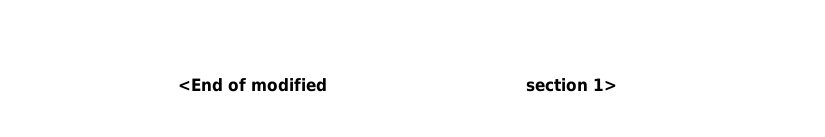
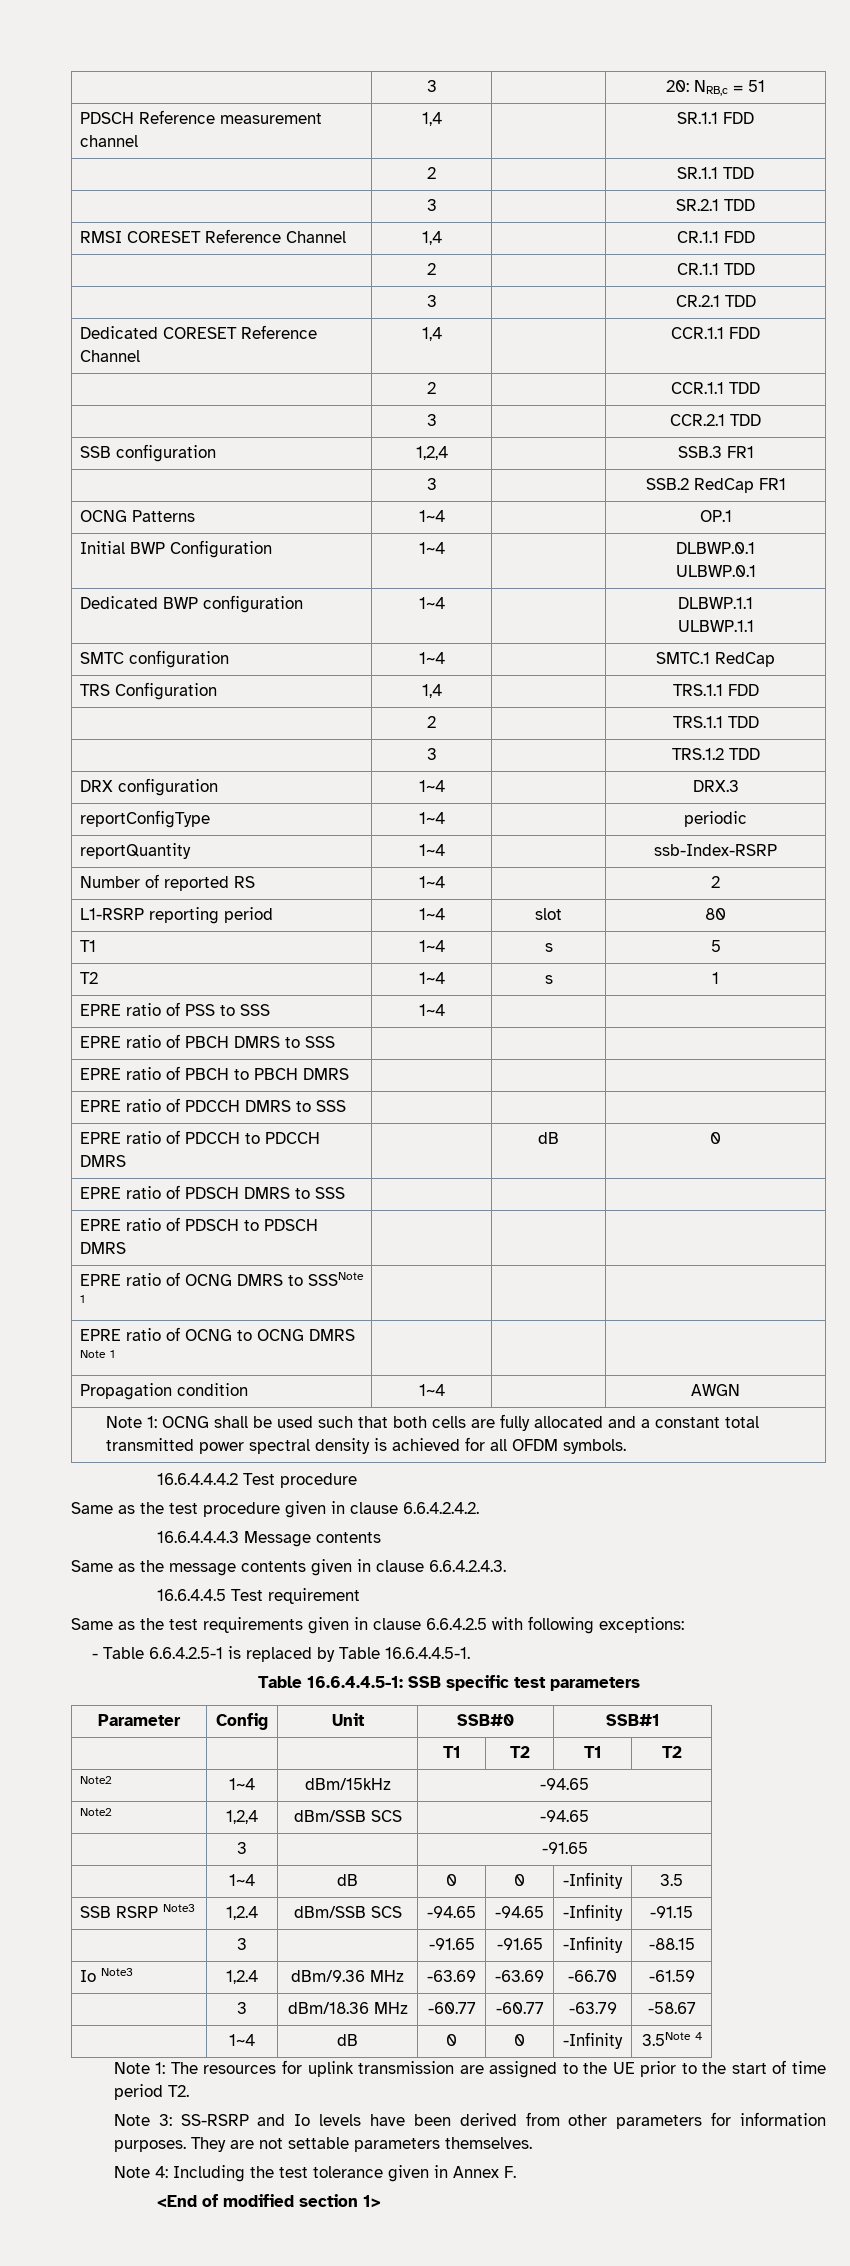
+ | 3 | | 20: NRB,c = 51
+ PDSCH Reference measurement channel | 1,4 | | SR.1.1 FDD
+ | 2 | | SR.1.1 TDD
+ | 3 | | SR.2.1 TDD
+ RMSI CORESET Reference Channel | 1,4 | | CR.1.1 FDD
+ | 2 | | CR.1.1 TDD
+ | 3 | | CR.2.1 TDD
+ Dedicated CORESET Reference Channel | 1,4 | | CCR.1.1 FDD
+ | 2 | | CCR.1.1 TDD
+ | 3 | | CCR.2.1 TDD
+ SSB configuration | 1,2,4 | | SSB.3 FR1
+ | 3 | | SSB.2 RedCap FR1
+ OCNG Patterns | 1~4 | | OP.1
+ Initial BWP Configuration | 1~4 | | DLBWP.0.1
+ ULBWP.0.1
+ Dedicated BWP configuration | 1~4 | | DLBWP.1.1
+ ULBWP.1.1
+ SMTC configuration | 1~4 | | SMTC.1 RedCap
+ TRS Configuration | 1,4 | | TRS.1.1 FDD
+ | 2 | | TRS.1.1 TDD
+ | 3 | | TRS.1.2 TDD
+ DRX configuration | 1~4 | | DRX.3
+ reportConfigType | 1~4 | | periodic
+ reportQuantity | 1~4 | | ssb-Index-RSRP
+ Number of reported RS | 1~4 | | 2
+ L1-RSRP reporting period | 1~4 | slot | 80
+ T1 | 1~4 | s | 5
+ T2 | 1~4 | s | 1
+ EPRE ratio of PSS to SSS | 1~4 | |
+ EPRE ratio of PBCH DMRS to SSS | | |
+ EPRE ratio of PBCH to PBCH DMRS | | |
+ EPRE ratio of PDCCH DMRS to SSS | | |
+ EPRE ratio of PDCCH to PDCCH DMRS | | dB | 0
+ EPRE ratio of PDSCH DMRS to SSS | | |
+ EPRE ratio of PDSCH to PDSCH DMRS | | |
+ EPRE ratio of OCNG DMRS to SSSNote 1 | | |
+ EPRE ratio of OCNG to OCNG DMRS Note 1 | | |
+ Propagation condition | 1~4 | | AWGN
+ Note 1: OCNG shall be used such that both cells are fully allocated and a constant total transmitted power spectral density is achieved for all OFDM symbols.
+ 16.6.4.4.4.2 Test procedure
+ Same as the test procedure given in clause 6.6.4.2.4.2.
+ 16.6.4.4.4.3 Message contents
+ Same as the message contents given in clause 6.6.4.2.4.3.
+ 16.6.4.4.5 Test requirement
+ Same as the test requirements given in clause 6.6.4.2.5 with following exceptions:
+ - Table 6.6.4.2.5-1 is replaced by Table 16.6.4.4.5-1.
+ Table 16.6.4.4.5-1: SSB specific test parameters
+ Parameter | Config | Unit | SSB#0 | SSB#1
+ | | | T1 | T2 | T1 | T2
+ Note2 | 1~4 | dBm/15kHz | -94.65
+ Note2 | 1,2,4 | dBm/SSB SCS | -94.65
+ | 3 | | -91.65
+ | 1~4 | dB | 0 | 0 | -Infinity | 3.5
+ SSB RSRP Note3 | 1,2.4 | dBm/SSB SCS | -94.65 | -94.65 | -Infinity | -91.15
+ | 3 | | -91.65 | -91.65 | -Infinity | -88.15
+ Io Note3 | 1,2.4 | dBm/9.36 MHz | -63.69 | -63.69 | -66.70 | -61.59
+ | 3 | dBm/18.36 MHz | -60.77 | -60.77 | -63.79 | -58.67
+ | 1~4 | dB | 0 | 0 | -Infinity | 3.5Note 4
+ Note 1: The resources for uplink transmission are assigned to the UE prior to the start of time period T2.
+ Note 3: SS-RSRP and Io levels have been derived from other parameters for information purposes. They are not settable parameters themselves.
+ Note 4: Including the test tolerance given in Annex F.

